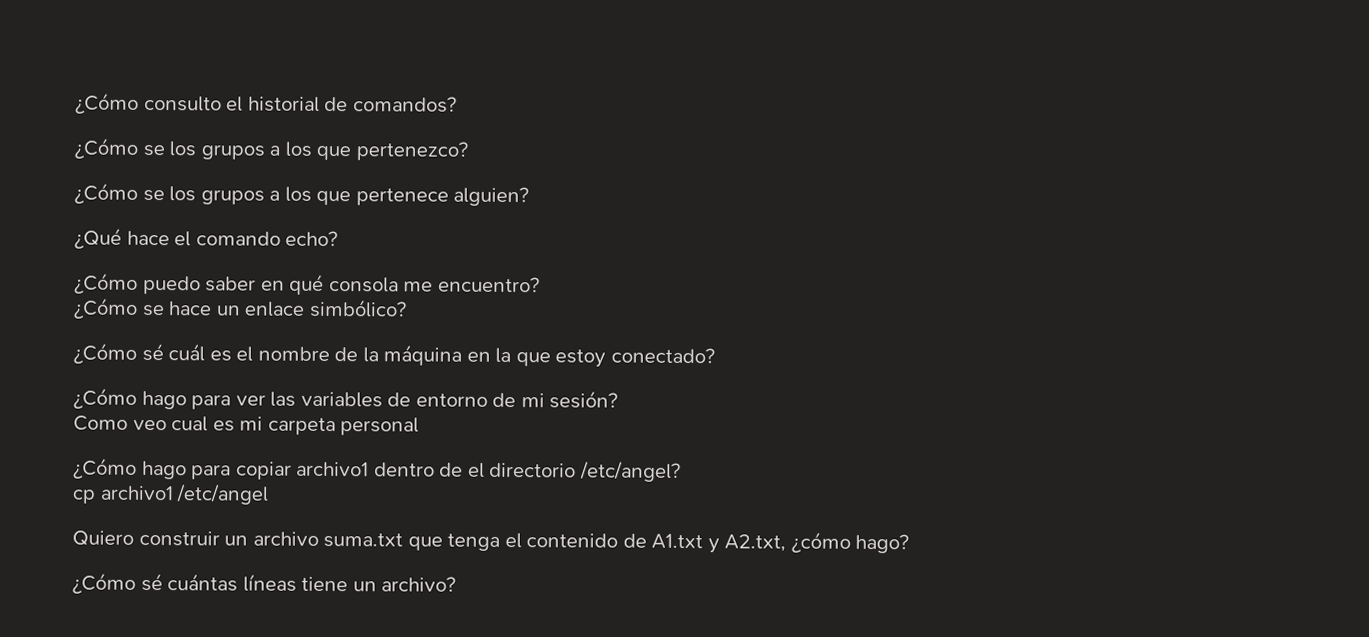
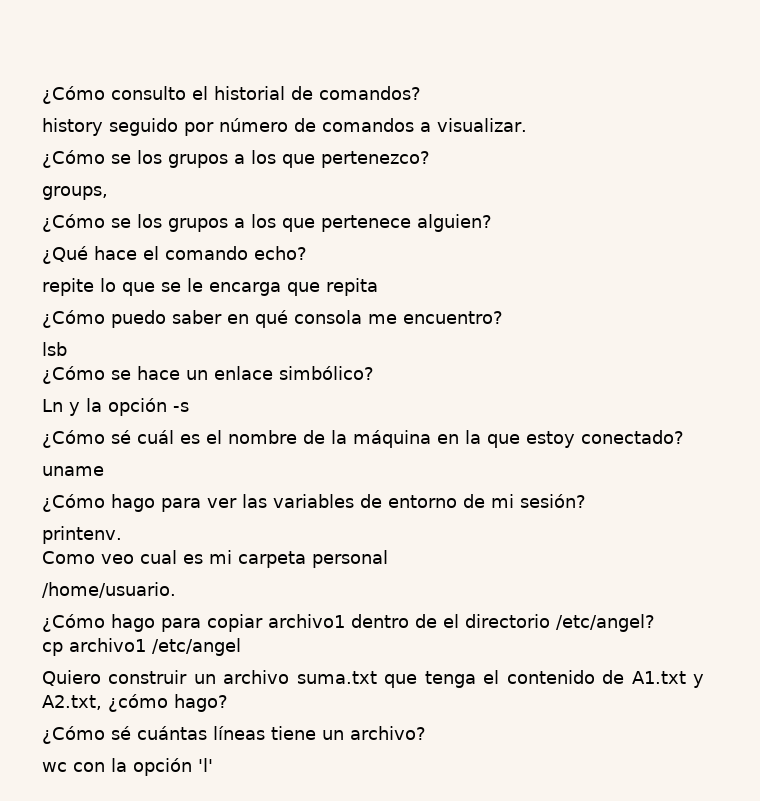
+ history seguido por número de comandos a visualizar.
+ groups,
+ repite lo que se le encarga que repita
+ lsb
+ Ln y la opción -s
+ uname
+ printenv.
+ /home/usuario.
+ wc con la opción 'l'

